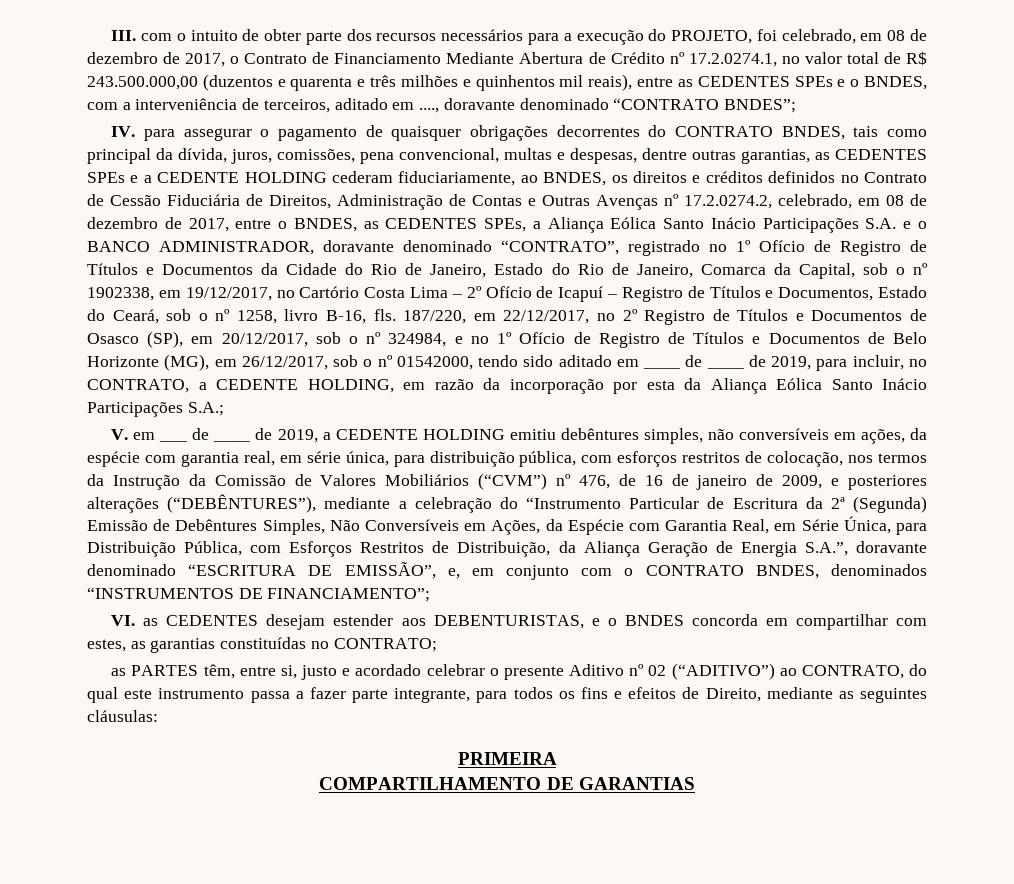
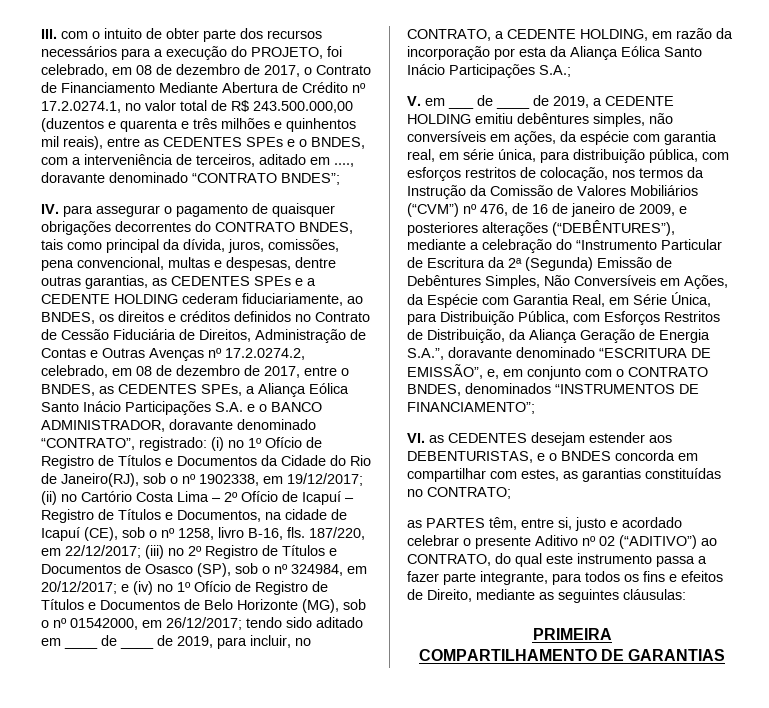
- IV. para assegurar o pagamento de quaisquer obrigações decorrentes do CONTRATO BNDES, tais como principal da dívida, juros, comissões, pena convencional, multas e despesas, dentre outras garantias, as CEDENTES SPEs e a CEDENTE HOLDING cederam fiduciariamente, ao BNDES, os direitos e créditos definidos no Contrato de Cessão Fiduciária de Direitos, Administração de Contas e Outras Avenças nº 17.2.0274.2, celebrado, em 08 de dezembro de 2017, entre o BNDES, as CEDENTES SPEs, a Aliança Eólica Santo Inácio Participações S.A. e o BANCO ADMINISTRADOR, doravante denominado “CONTRATO”, registrado no 1º Ofício de Registro de Títulos e Documentos da Cidade do Rio de Janeiro, Estado do Rio de Janeiro, Comarca da Capital, sob o nº 1902338, em 19/12/2017, no Cartório Costa Lima – 2º Ofício de Icapuí – Registro de Títulos e Documentos, Estado do Ceará, sob o nº 1258, livro B-16, fls.
+ IV. para assegurar o pagamento de quaisquer obrigações decorrentes do CONTRATO BNDES, tais como principal da dívida, juros, comissões, pena convencional, multas e despesas, dentre outras garantias, as CEDENTES SPEs e a CEDENTE HOLDING cederam fiduciariamente, ao BNDES, os direitos e créditos definidos no Contrato de Cessão Fiduciária de Direitos, Administração de Contas e Outras Avenças nº 17.2.0274.2, celebrado, em 08 de dezembro de 2017, entre o BNDES, as CEDENTES SPEs, a Aliança Eólica Santo Inácio Participações S.A. e o BANCO ADMINISTRADOR, doravante denominado “CONTRATO”, registrado: (i) no 1º Ofício de Registro de Títulos e Documentos da Cidade do Rio de Janeiro(RJ), sob o nº 1902338, em 19/12/2017; (ii) no Cartório Costa Lima – 2º Ofício de Icapuí – Registro de Títulos e Documentos, na cidade de Icapuí (CE), sob o nº 1258, livro B-16, fls.
- 187/220, em 22/12/2017, no 2º Registro de Títulos e Documentos de Osasco (SP), em 20/12/2017, sob o nº 324984, e no 1º Ofício de Registro de Títulos e Documentos de Belo Horizonte (MG), em 26/12/2017, sob o nº 01542000, tendo sido aditado em ____ de ____ de 2019, para incluir, no CONTRATO, a CEDENTE HOLDING, em razão da incorporação por esta da Aliança Eólica Santo Inácio Participações S.A.;
+ 187/220, em 22/12/2017; (iii) no 2º Registro de Títulos e Documentos de Osasco (SP), sob o nº 324984, em 20/12/2017; e (iv) no 1º Ofício de Registro de Títulos e Documentos de Belo Horizonte (MG), sob o nº 01542000, em 26/12/2017; tendo sido aditado em ____ de ____ de 2019, para incluir, no CONTRATO, a CEDENTE HOLDING, em razão da incorporação por esta da Aliança Eólica Santo Inácio Participações S.A.;

